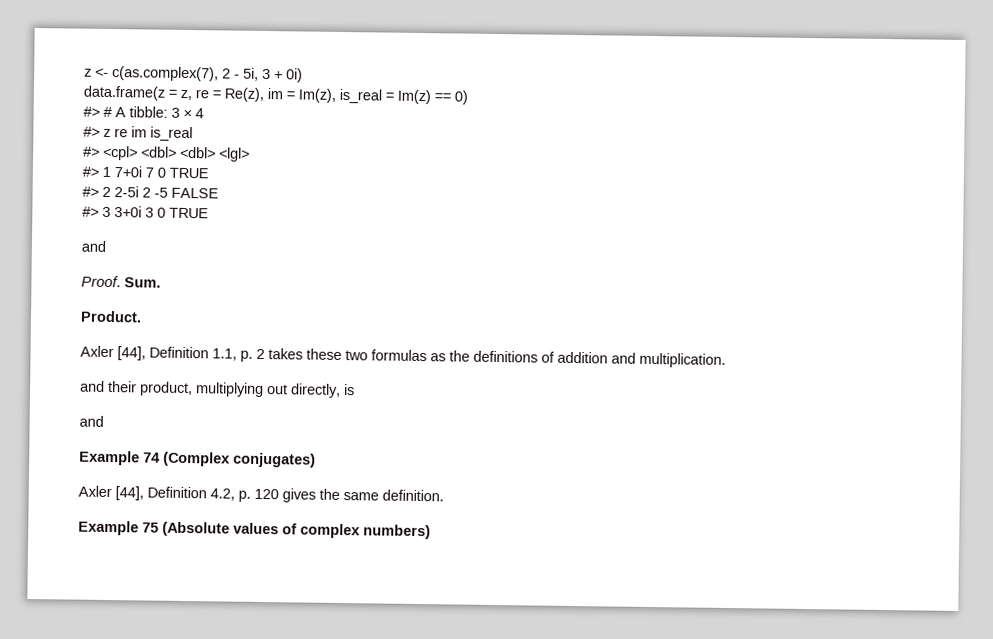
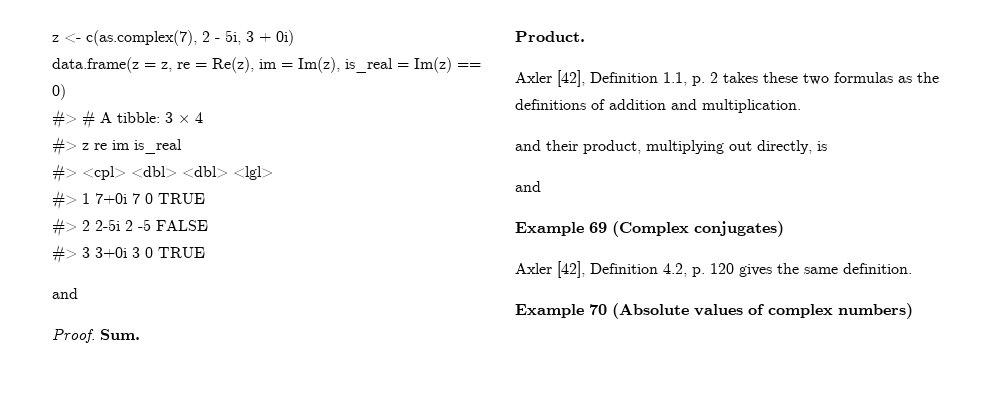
- Axler [44], Definition 1.1, p. 2 takes these two formulas as the definitions of addition and multiplication.
+ Axler [42], Definition 1.1, p. 2 takes these two formulas as the definitions of addition and multiplication.
- Example 74 (Complex conjugates)
+ Example 69 (Complex conjugates)
- Axler [44], Definition 4.2, p. 120 gives the same definition.
+ Axler [42], Definition 4.2, p. 120 gives the same definition.
- Example 75 (Absolute values of complex numbers)
+ Example 70 (Absolute values of complex numbers)

